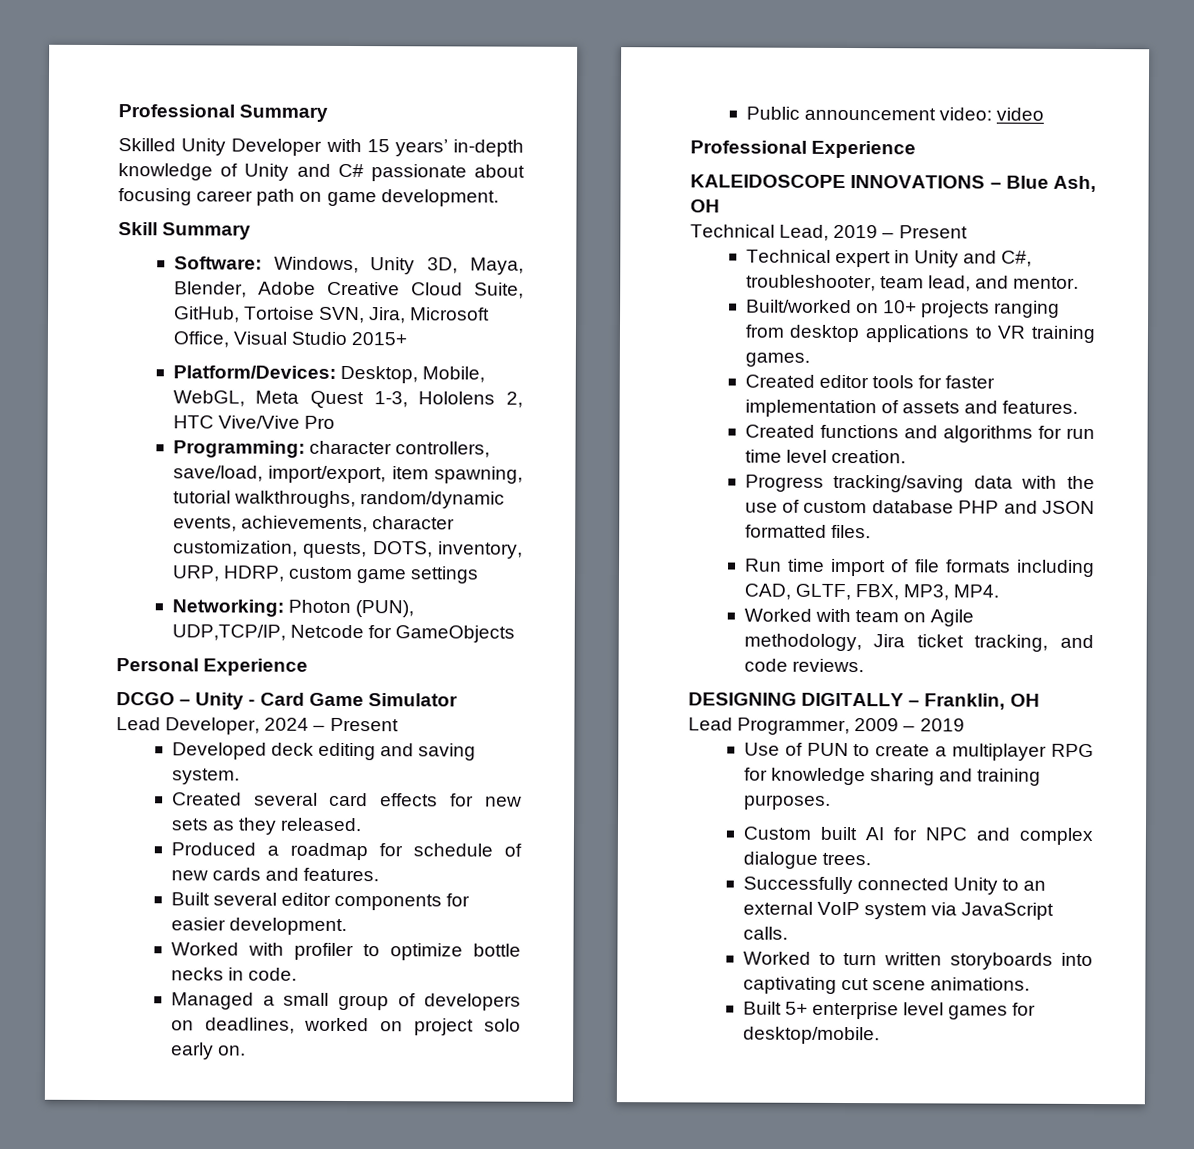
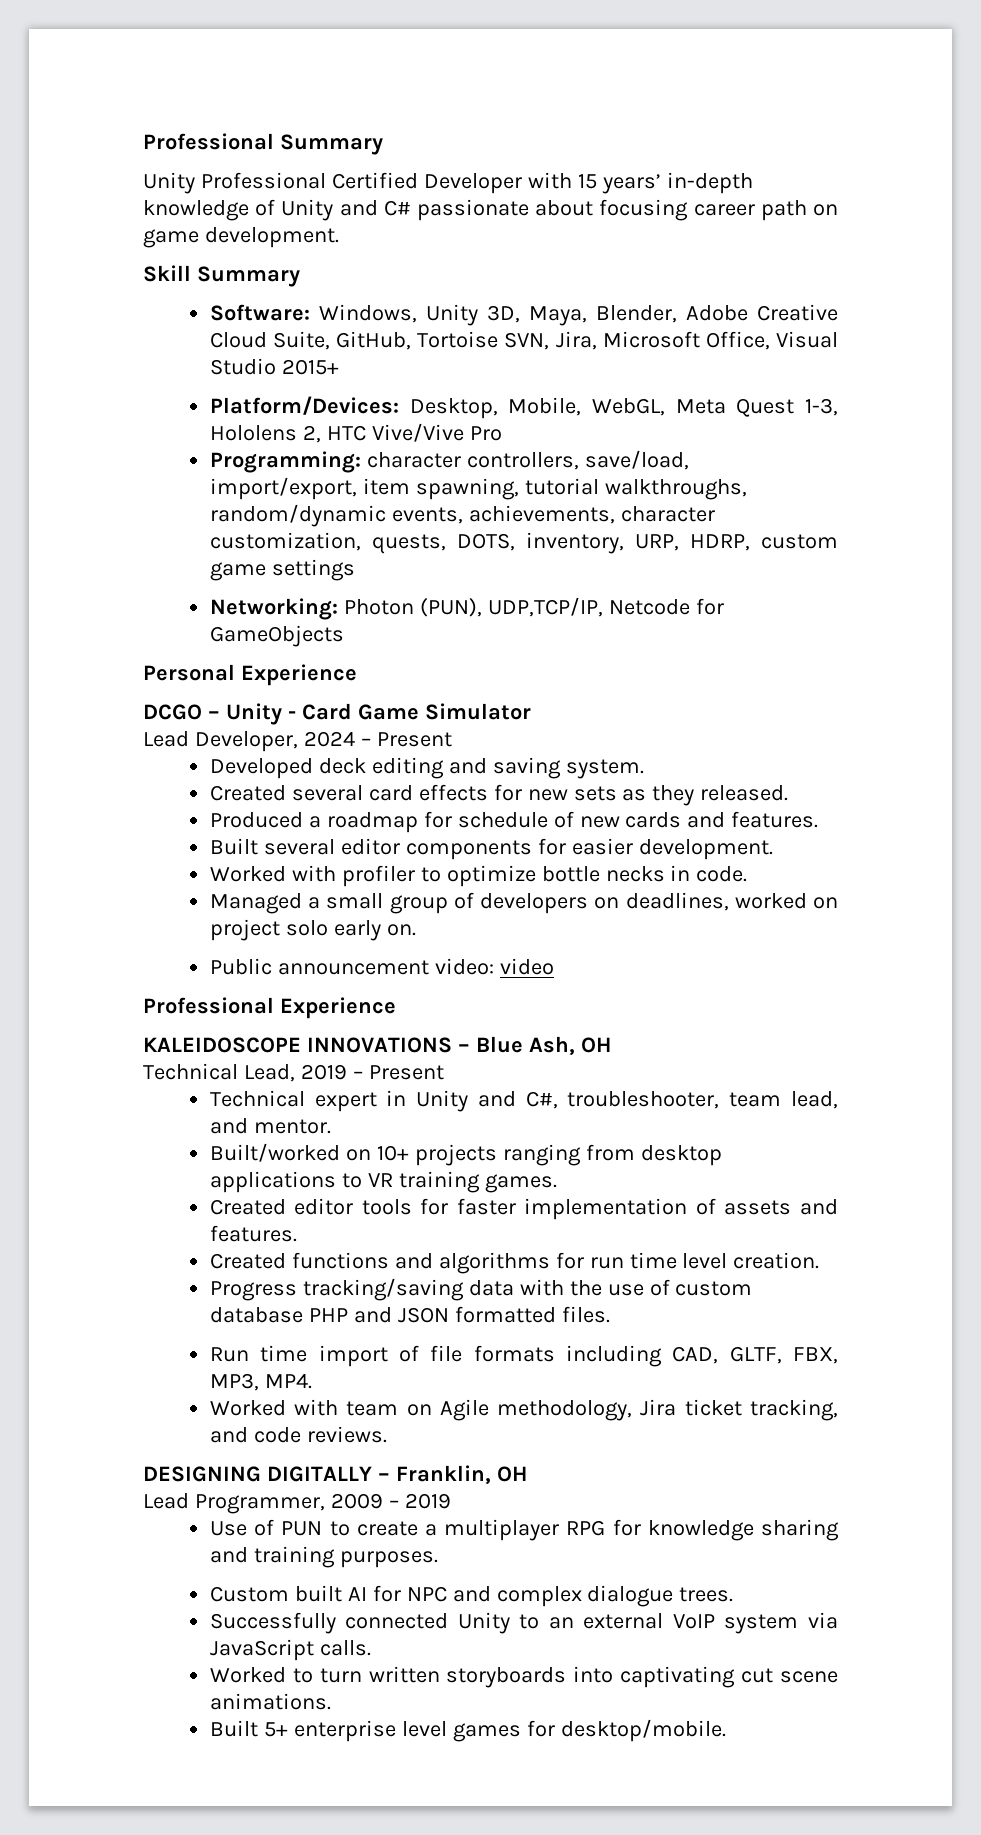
- Skilled Unity Developer with 15 years’ in-depth knowledge of Unity and C# passionate about focusing career path on game development.
+ Unity Professional Certified Developer with 15 years’ in-depth knowledge of Unity and C# passionate about focusing career path on game development.

